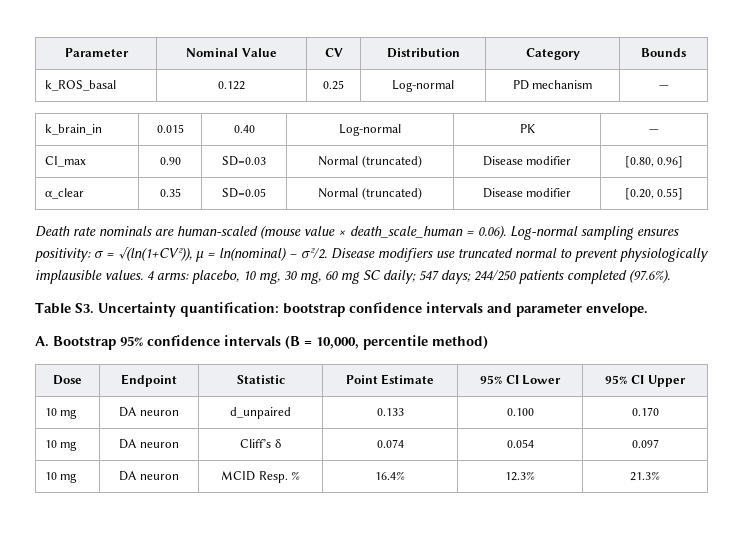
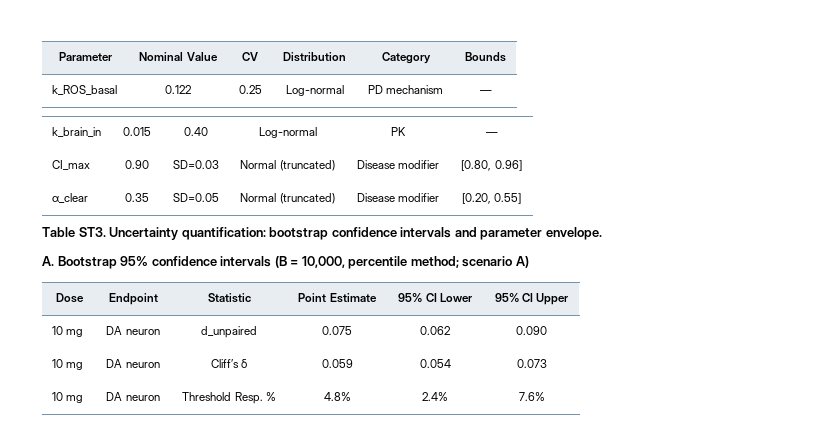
- Death rate nominals are human-scaled (mouse value × death_scale_human = 0.06). Log-normal sampling ensures positivity: σ = √(ln(1+CV²)), μ = ln(nominal) − σ²/2. Disease modifiers use truncated normal to prevent physiologically implausible values. 4 arms: placebo, 10 mg, 30 mg, 60 mg SC daily; 547 days; 244/250 patients completed (97.6%).
- Table S3. Uncertainty quantification: bootstrap confidence intervals and parameter envelope.
+ Table ST3. Uncertainty quantification: bootstrap confidence intervals and parameter envelope.
- A. Bootstrap 95% confidence intervals (B = 10,000, percentile method)
+ A. Bootstrap 95% confidence intervals (B = 10,000, percentile method; scenario A)
- 10 mg | DA neuron | d_unpaired | 0.133 | 0.100 | 0.170
+ 10 mg | DA neuron | d_unpaired | 0.075 | 0.062 | 0.090
- 10 mg | DA neuron | Cliff’s δ | 0.074 | 0.054 | 0.097
- 10 mg | DA neuron | MCID Resp. % | 16.4% | 12.3% | 21.3%
+ 10 mg | DA neuron | Cliff’s δ | 0.059 | 0.054 | 0.073
+ 10 mg | DA neuron | Threshold Resp. % | 4.8% | 2.4% | 7.6%

